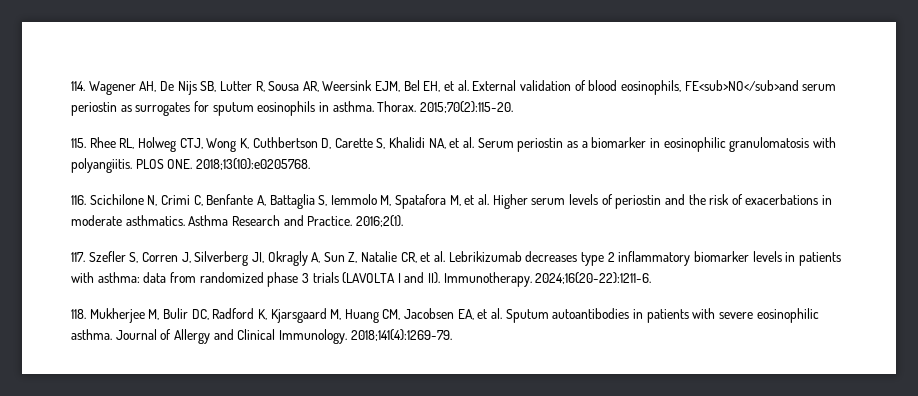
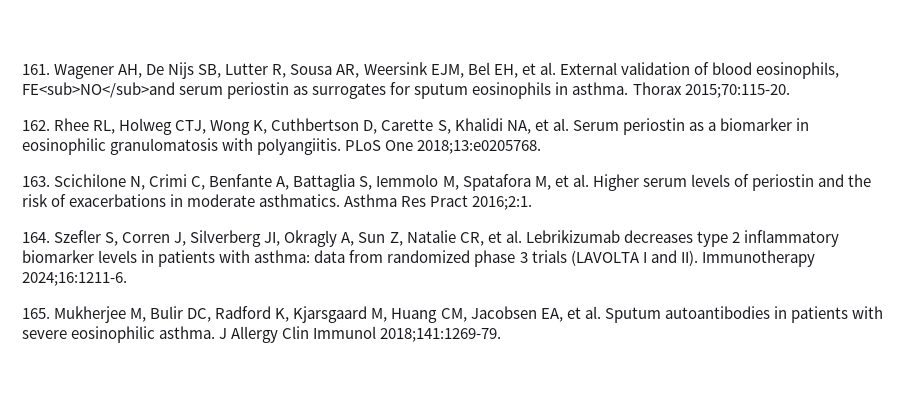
- 114. Wagener AH, De Nijs SB, Lutter R, Sousa AR, Weersink EJM, Bel EH, et al. External validation of blood eosinophils, FE<sub>NO</sub>and serum periostin as surrogates for sputum eosinophils in asthma.
+ 161. Wagener AH, De Nijs SB, Lutter R, Sousa AR, Weersink EJM, Bel EH, et al. External validation of blood eosinophils, FE<sub>NO</sub>and serum periostin as surrogates for sputum eosinophils in asthma.
- Thorax. 2015;70(2):115-20.
- 115. Rhee RL, Holweg CTJ, Wong K, Cuthbertson D, Carette S, Khalidi NA, et al. Serum periostin as a biomarker in eosinophilic granulomatosis with polyangiitis.
+ Thorax 2015;70:115-20.
+ 162. Rhee RL, Holweg CTJ, Wong K, Cuthbertson D, Carette S, Khalidi NA, et al. Serum periostin as a biomarker in eosinophilic granulomatosis with polyangiitis.
- PLOS ONE. 2018;13(10):e0205768.
- 116. Scichilone N, Crimi C, Benfante A, Battaglia S, Iemmolo M, Spatafora M, et al. Higher serum levels of periostin and the risk of exacerbations in moderate asthmatics.
+ PLoS One 2018;13:e0205768.
+ 163. Scichilone N, Crimi C, Benfante A, Battaglia S, Iemmolo M, Spatafora M, et al. Higher serum levels of periostin and the risk of exacerbations in moderate asthmatics.
- Asthma Research and Practice. 2016;2(1).
- 117. Szefler S, Corren J, Silverberg JI, Okragly A, Sun Z, Natalie CR, et al. Lebrikizumab decreases type 2 inflammatory biomarker levels in patients with asthma: data from randomized phase 3 trials (LAVOLTA I and II). Immunotherapy. 2024;16(20-22):1211-6.
- 118. Mukherjee M, Bulir DC, Radford K, Kjarsgaard M, Huang CM, Jacobsen EA, et al. Sputum autoantibodies in patients with severe eosinophilic asthma.
+ Asthma Res Pract 2016;2:1.
+ 164. Szefler S, Corren J, Silverberg JI, Okragly A, Sun Z, Natalie CR, et al. Lebrikizumab decreases type 2 inflammatory biomarker levels in patients with asthma: data from randomized phase 3 trials (LAVOLTA I and II). Immunotherapy 2024;16:1211-6.
+ 165. Mukherjee M, Bulir DC, Radford K, Kjarsgaard M, Huang CM, Jacobsen EA, et al. Sputum autoantibodies in patients with severe eosinophilic asthma.
- Journal of Allergy and Clinical Immunology. 2018;141(4):1269-79.
+ J Allergy Clin Immunol 2018;141:1269-79.

